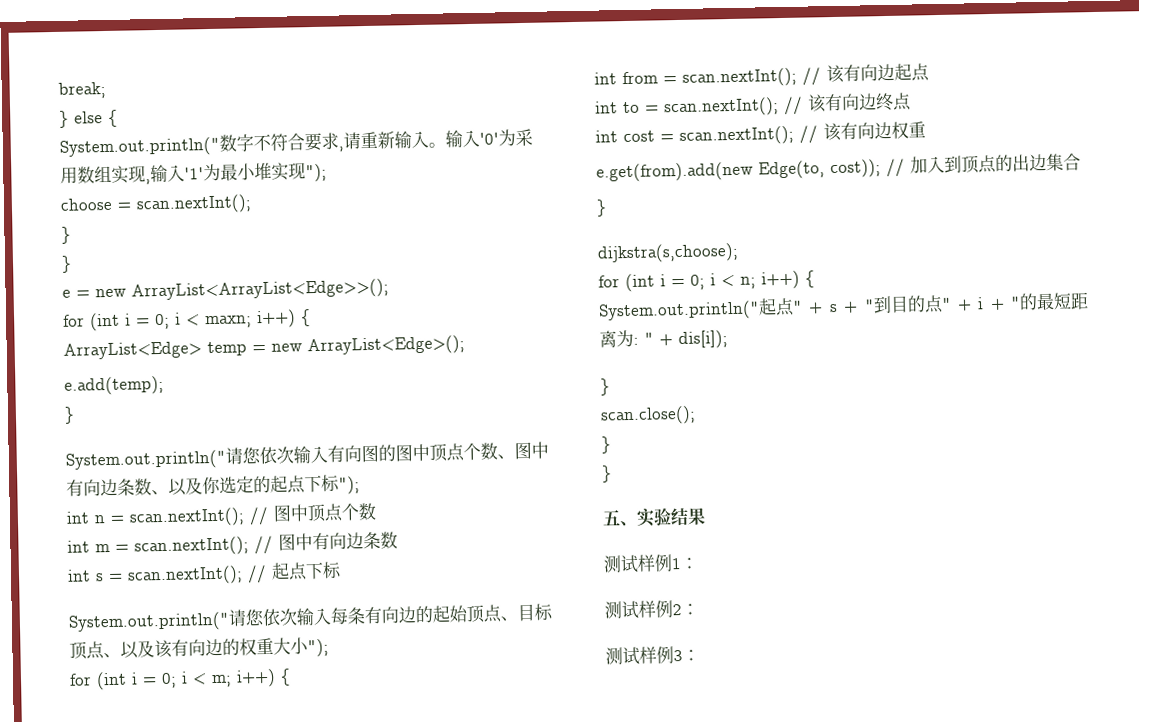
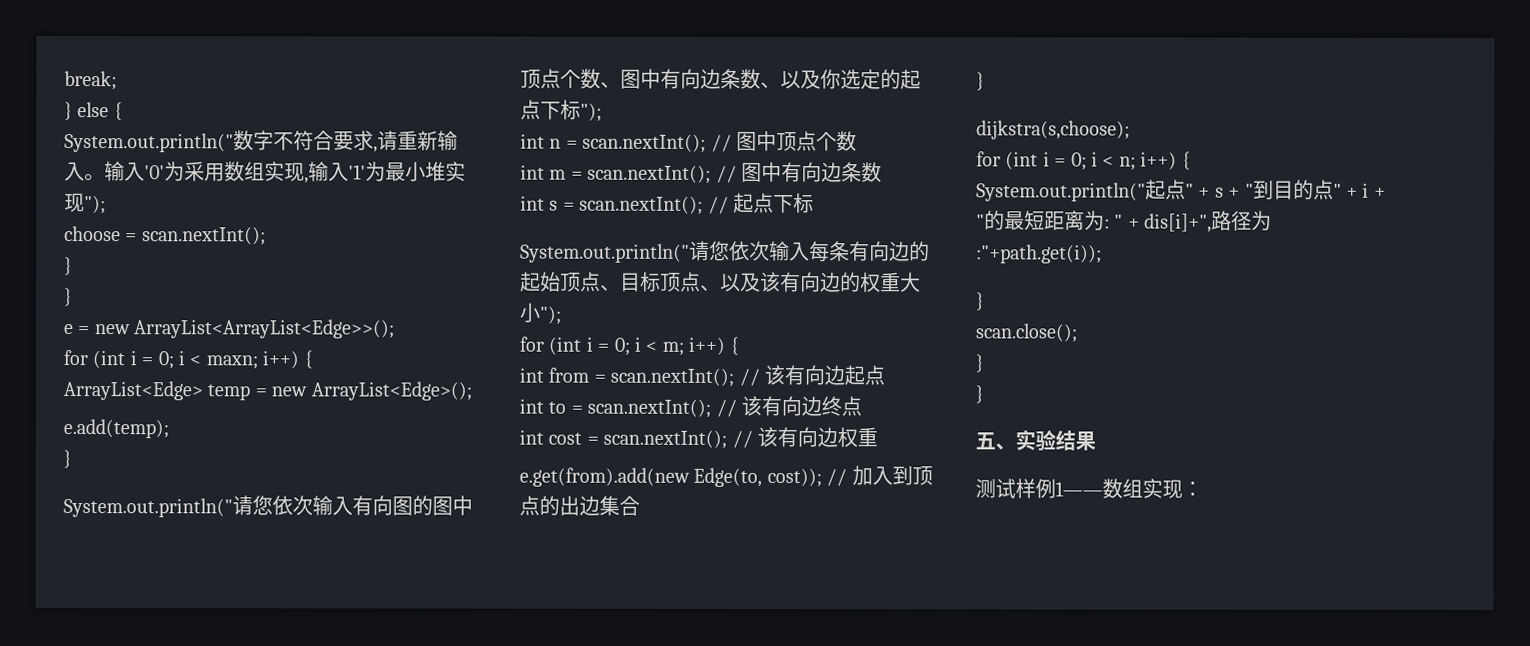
- System.out.println("起点" + s + "到目的点" + i + "的最短距离为: " + dis[i]);
+ System.out.println("起点" + s + "到目的点" + i + "的最短距离为: " + dis[i]+",路径为:"+path.get(i));
- 测试样例1：
- 测试样例2：
- 测试样例3：
+ 测试样例1——数组实现：

